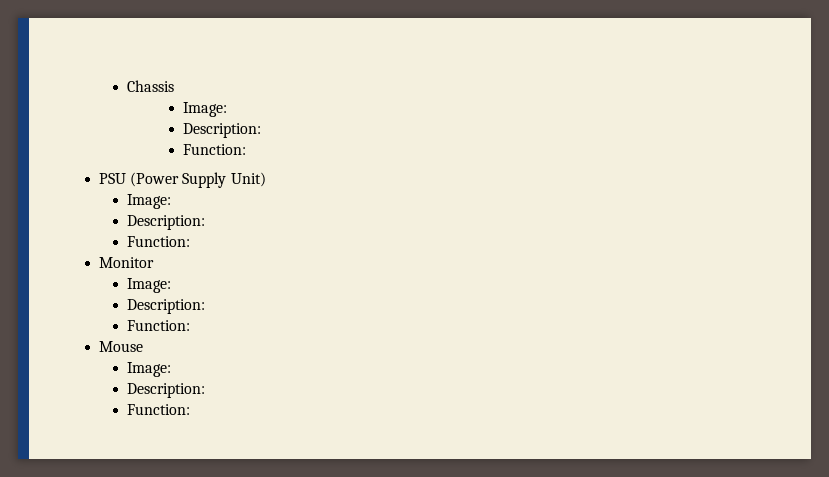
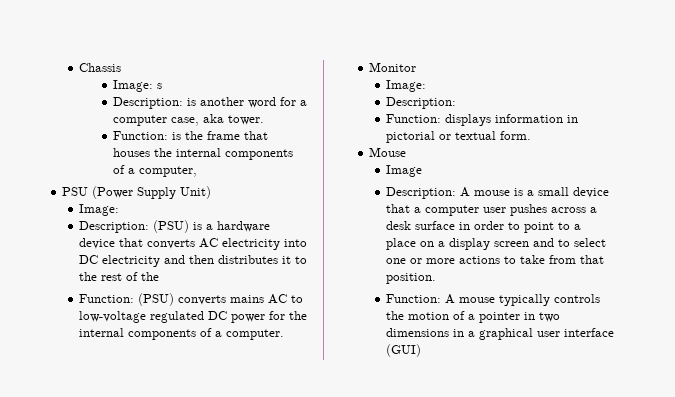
  Chassis
- Image:
- Description:
- Function:
+ Image: s
+ Description: is another word for a computer case, aka tower.
+ Function: is the frame that houses the internal components of a computer,
  PSU (Power Supply Unit)
  Image:
- Description:
- Function:
+ Description: (PSU) is a hardware device that converts AC electricity into DC electricity and then distributes it to the rest of the
+ Function: (PSU) converts mains AC to low-voltage regulated DC power for the internal components of a computer.
  Monitor
  Image:
  Description:
- Function:
+ Function: displays information in pictorial or textual form.
  Mouse
- Image:
- Description:
- Function:
+ Image
+ Description: A mouse is a small device that a computer user pushes across a desk surface in order to point to a place on a display screen and to select one or more actions to take from that position.
+ Function: A mouse typically controls the motion of a pointer in two dimensions in a graphical user interface (GUI)

